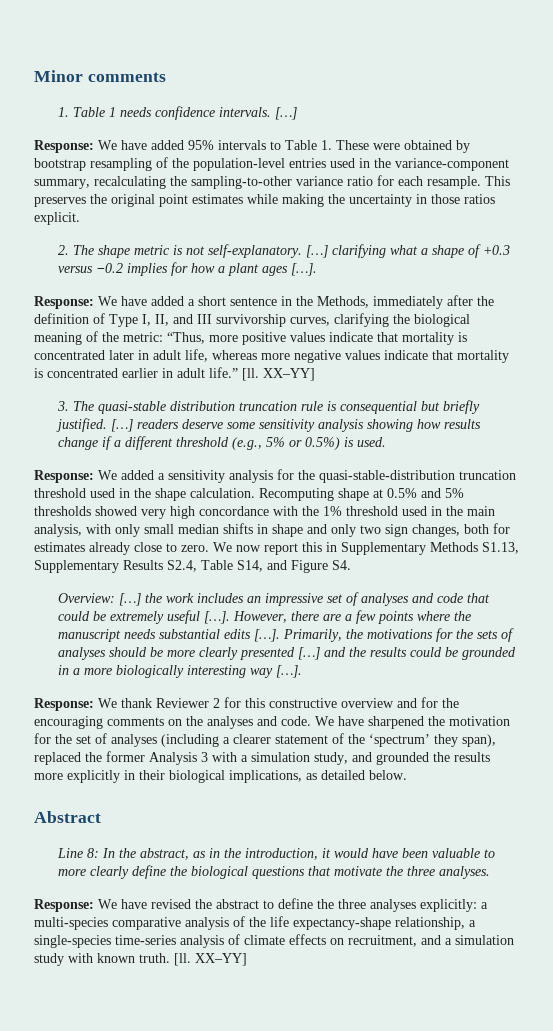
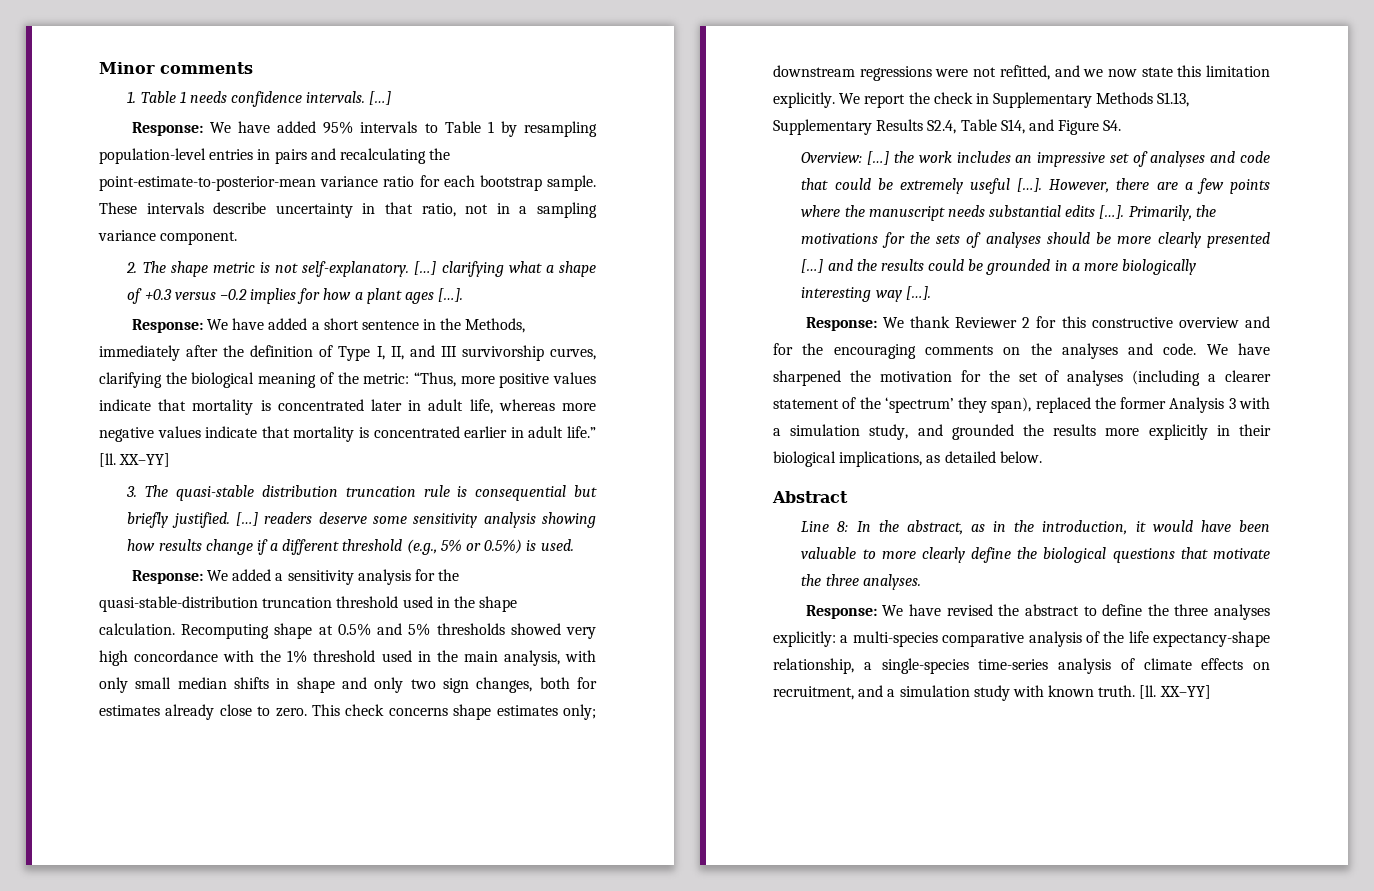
- Response: We have added 95% intervals to Table 1. These were obtained by bootstrap resampling of the population-level entries used in the variance-component summary, recalculating the sampling-to-other variance ratio for each resample. This preserves the original point estimates while making the uncertainty in those ratios explicit.
+ Response: We have added 95% intervals to Table 1 by resampling population-level entries in pairs and recalculating the point-estimate-to-posterior-mean variance ratio for each bootstrap sample. These intervals describe uncertainty in that ratio, not in a sampling variance component.
- We now report this in Supplementary Methods S1.13, Supplementary Results S2.4, Table S14, and Figure S4.
+ This check concerns shape estimates only; downstream regressions were not refitted, and we now state this limitation explicitly. We report the check in Supplementary Methods S1.13, Supplementary Results S2.4, Table S14, and Figure S4.

